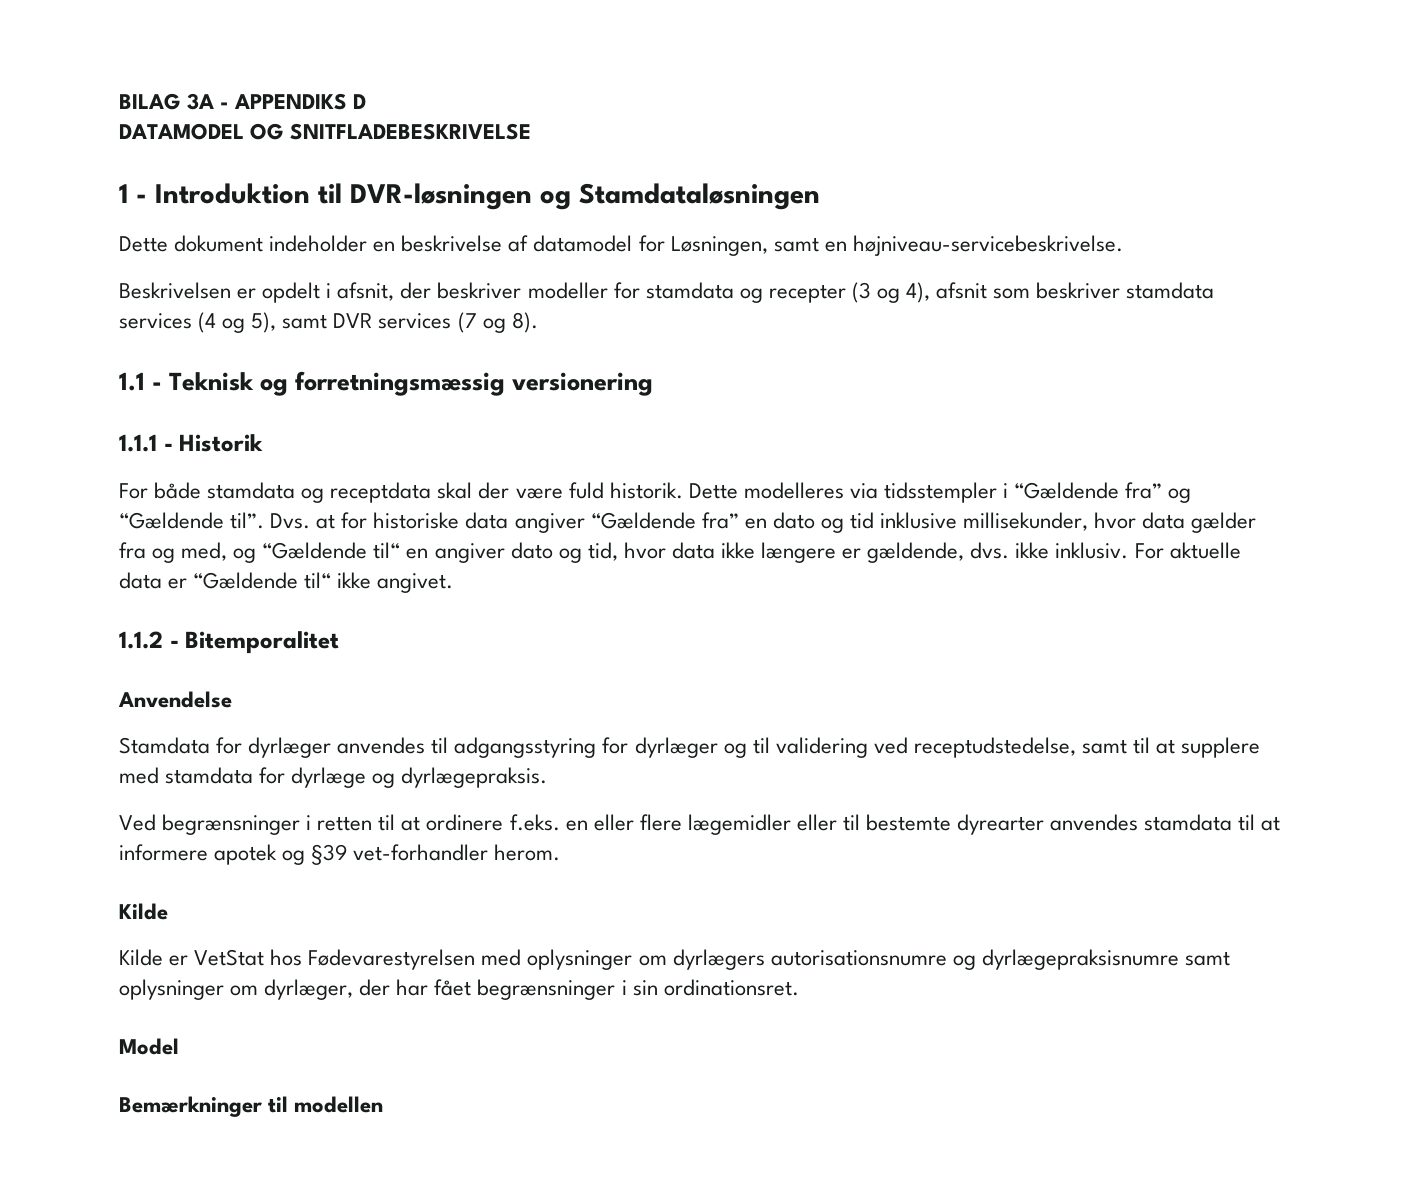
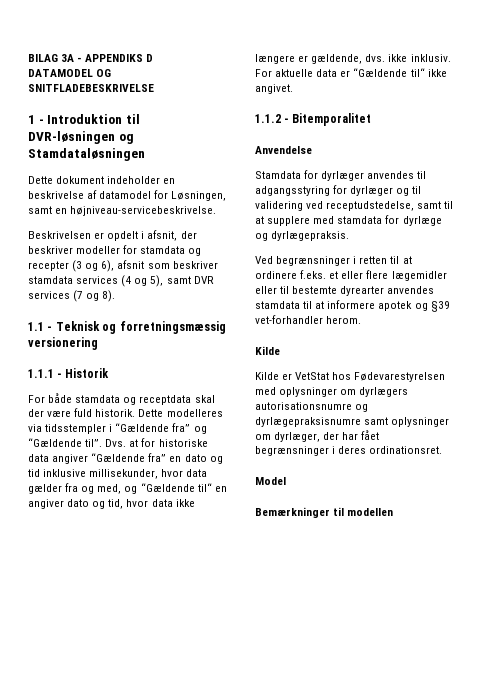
- Beskrivelsen er opdelt i afsnit, der beskriver modeller for stamdata og recepter (3 og 4), afsnit som beskriver stamdata services (4 og 5), samt DVR services (7 og 8).
+ Beskrivelsen er opdelt i afsnit, der beskriver modeller for stamdata og recepter (3 og 6), afsnit som beskriver stamdata services (4 og 5), samt DVR services (7 og 8).
- Ved begrænsninger i retten til at ordinere f.eks. en eller flere lægemidler eller til bestemte dyrearter anvendes stamdata til at informere apotek og §39 vet-forhandler herom.
+ Ved begrænsninger i retten til at ordinere f.eks. et eller flere lægemidler eller til bestemte dyrearter anvendes stamdata til at informere apotek og §39 vet-forhandler herom.
- Kilde er VetStat hos Fødevarestyrelsen med oplysninger om dyrlægers autorisationsnumre og dyrlægepraksisnumre samt oplysninger om dyrlæger, der har fået begrænsninger i sin ordinationsret.
+ Kilde er VetStat hos Fødevarestyrelsen med oplysninger om dyrlægers autorisationsnumre og dyrlægepraksisnumre samt oplysninger om dyrlæger, der har fået begrænsninger i deres ordinationsret.

